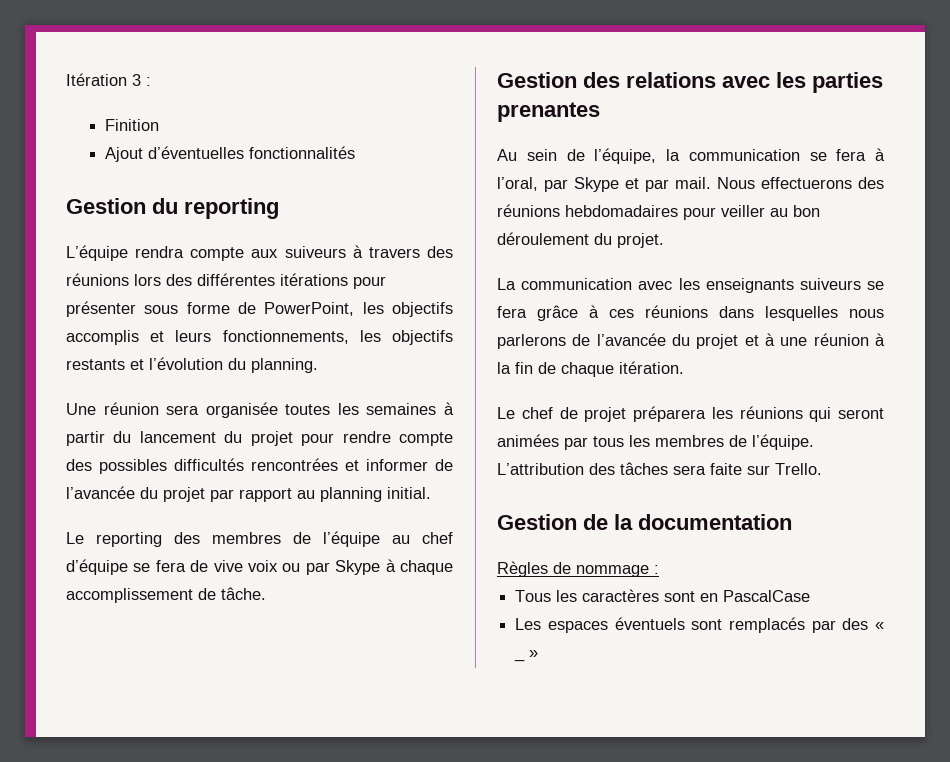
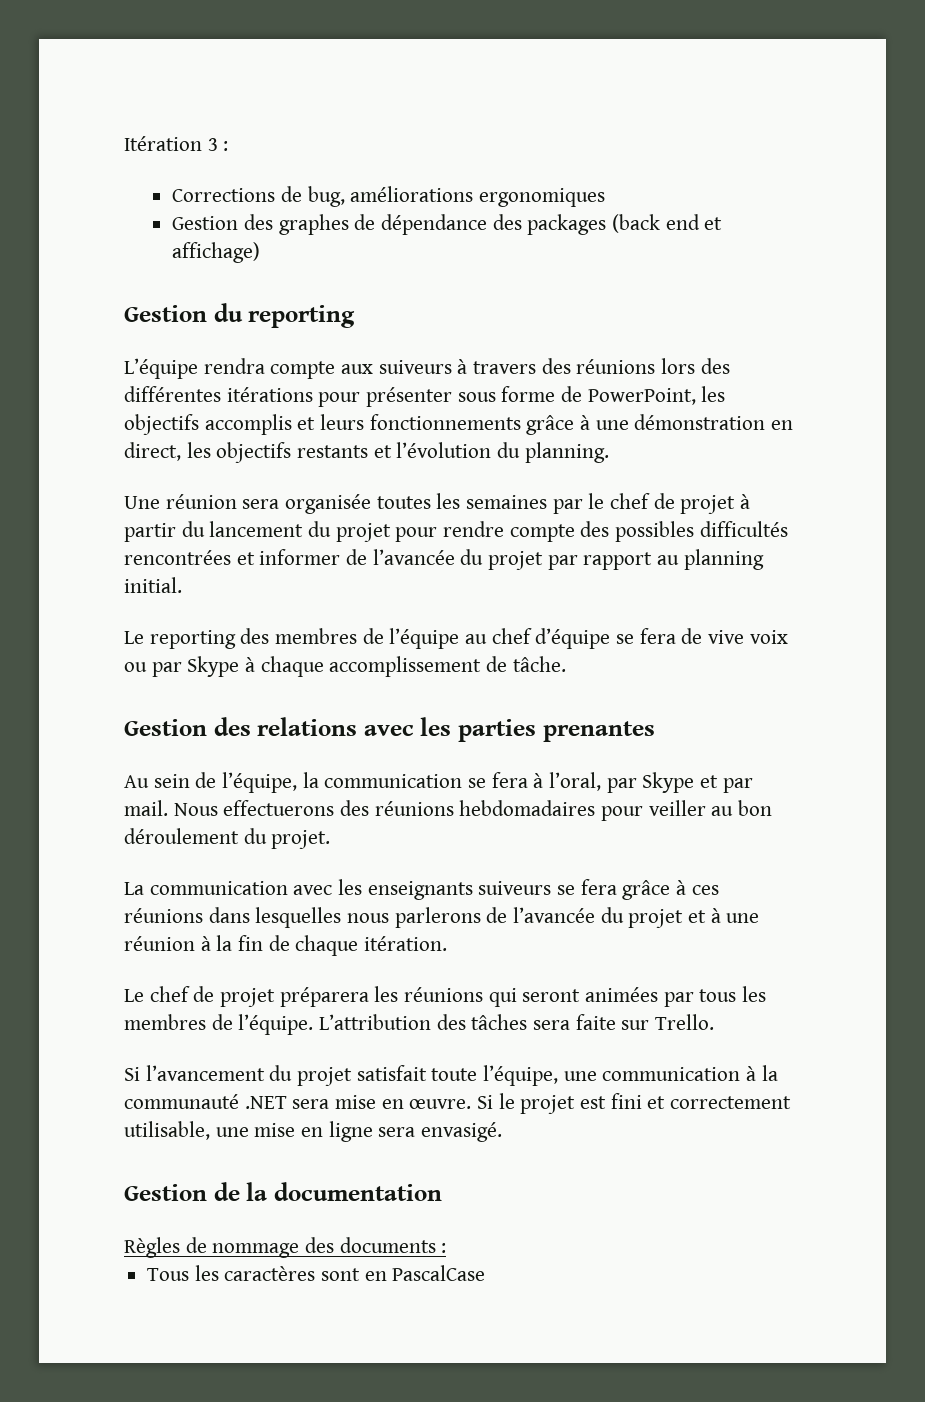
- Finition
- Ajout d’éventuelles fonctionnalités
+ Corrections de bug, améliorations ergonomiques
+ Gestion des graphes de dépendance des packages (back end et affichage)
- L’équipe rendra compte aux suiveurs à travers des réunions lors des différentes itérations pour présenter sous forme de PowerPoint, les objectifs accomplis et leurs fonctionnements, les objectifs restants et l’évolution du planning.
+ L’équipe rendra compte aux suiveurs à travers des réunions lors des différentes itérations pour présenter sous forme de PowerPoint, les objectifs accomplis et leurs fonctionnements grâce à une démonstration en direct, les objectifs restants et l’évolution du planning.
- Une réunion sera organisée toutes les semaines à partir du lancement du projet pour rendre compte des possibles difficultés rencontrées et informer de l’avancée du projet par rapport au planning initial.
+ Une réunion sera organisée toutes les semaines par le chef de projet à partir du lancement du projet pour rendre compte des possibles difficultés rencontrées et informer de l’avancée du projet par rapport au planning initial.
+ Si l’avancement du projet satisfait toute l’équipe, une communication à la communauté .NET sera mise en œuvre. Si le projet est fini et correctement utilisable, une mise en ligne sera envasigé.
- Règles de nommage :
+ Règles de nommage des documents :
- Les espaces éventuels sont remplacés par des « _ »

